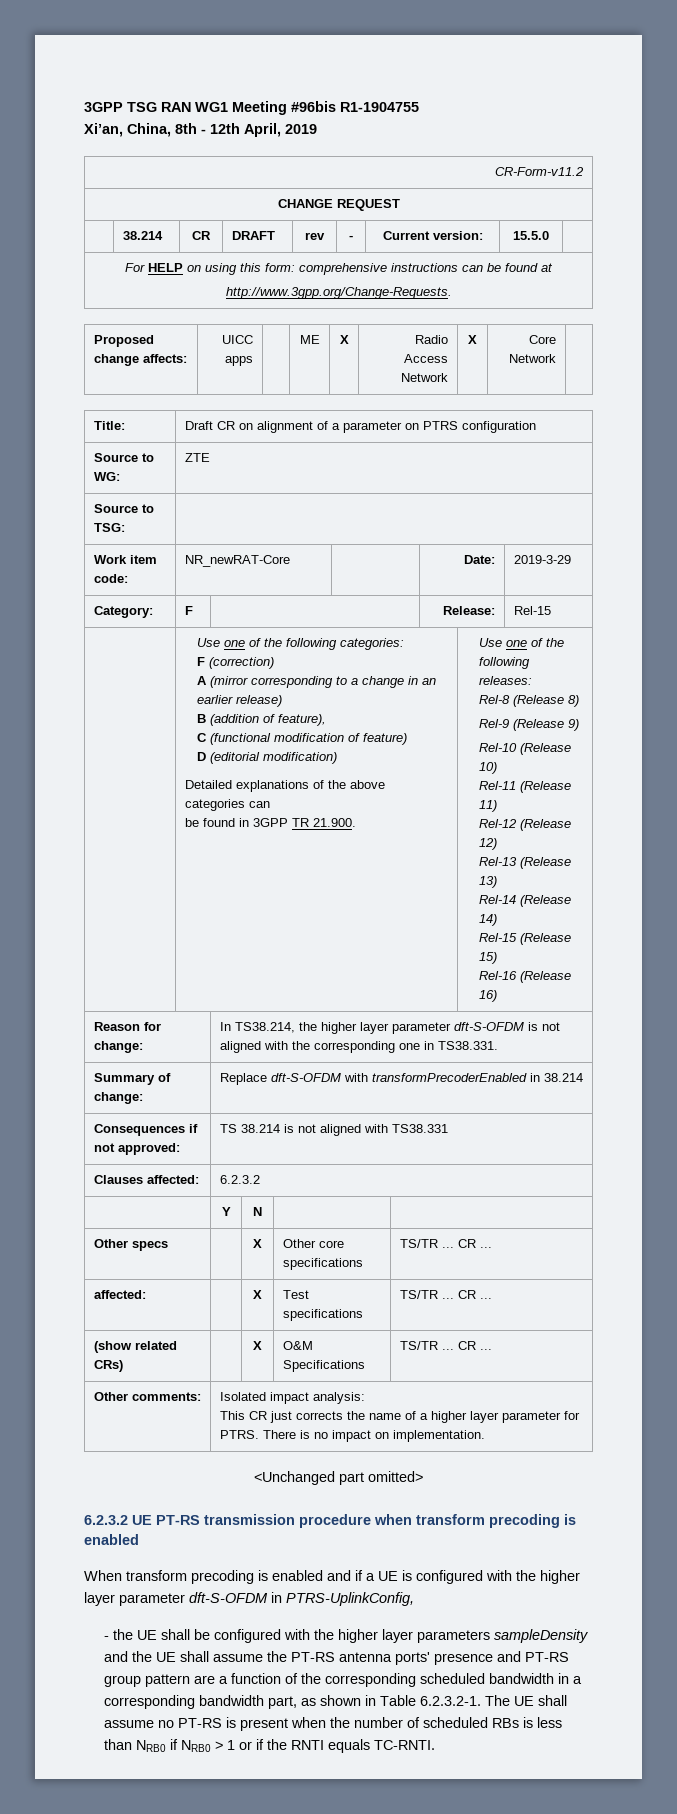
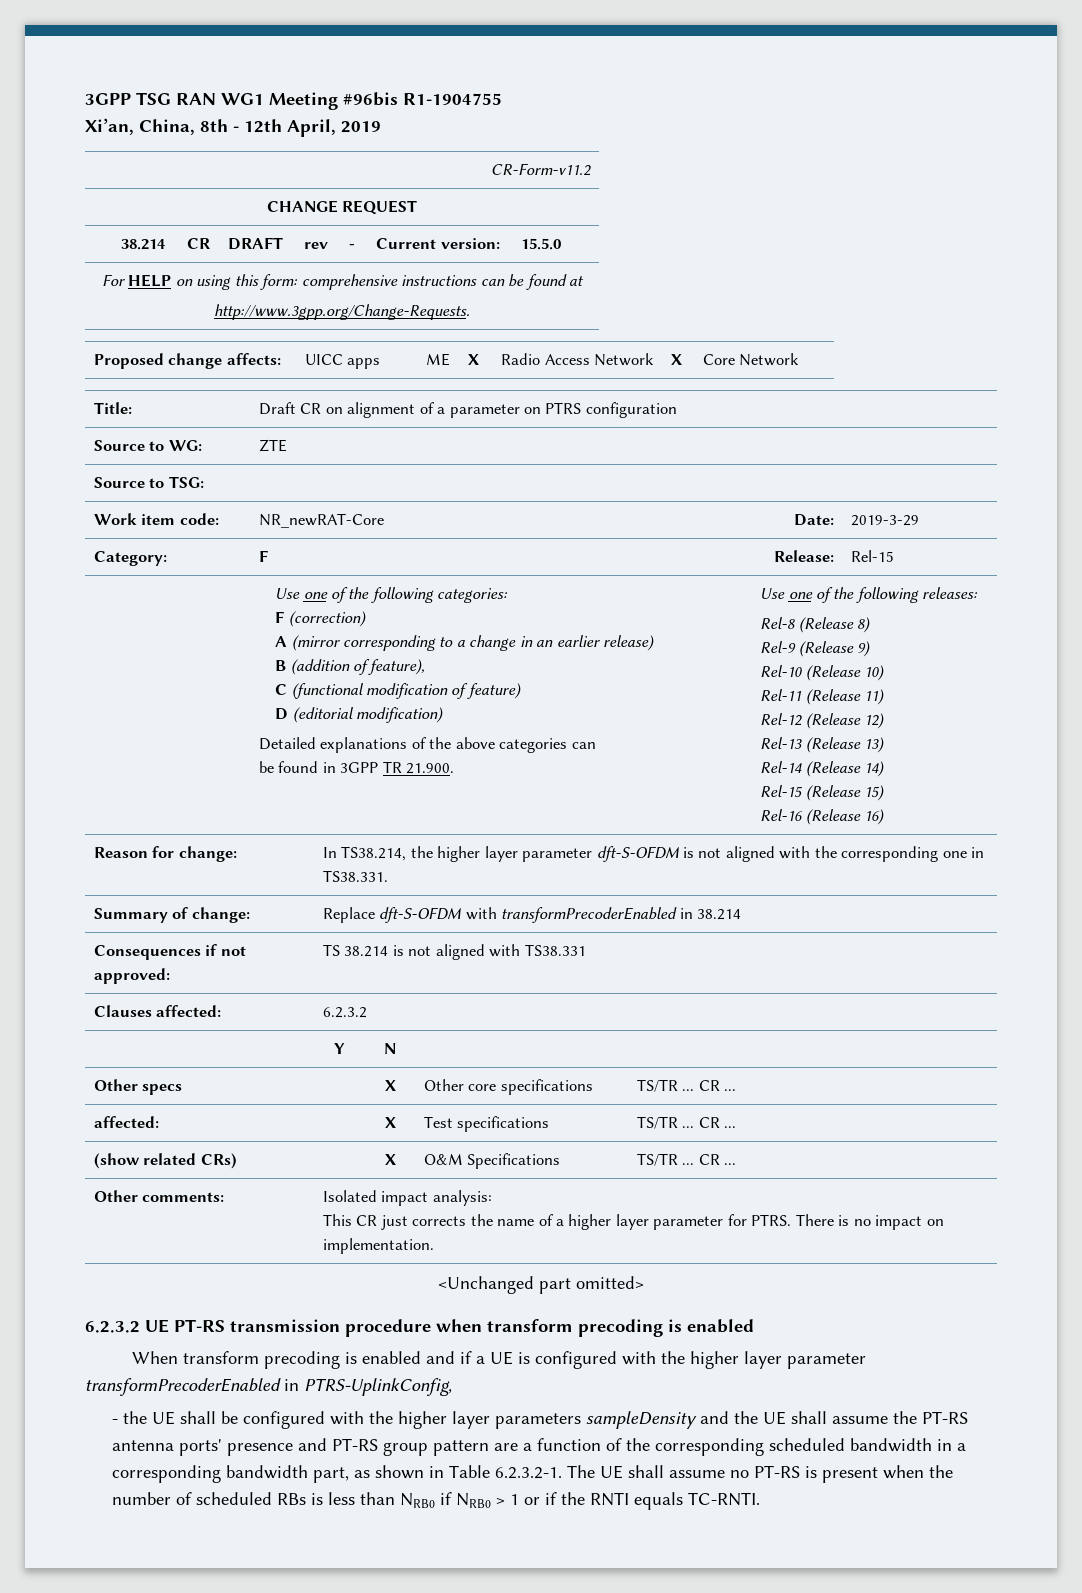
- When transform precoding is enabled and if a UE is configured with the higher layer parameter dft-S-OFDM in PTRS-UplinkConfig,
+ When transform precoding is enabled and if a UE is configured with the higher layer parameter transformPrecoderEnabled in PTRS-UplinkConfig,

